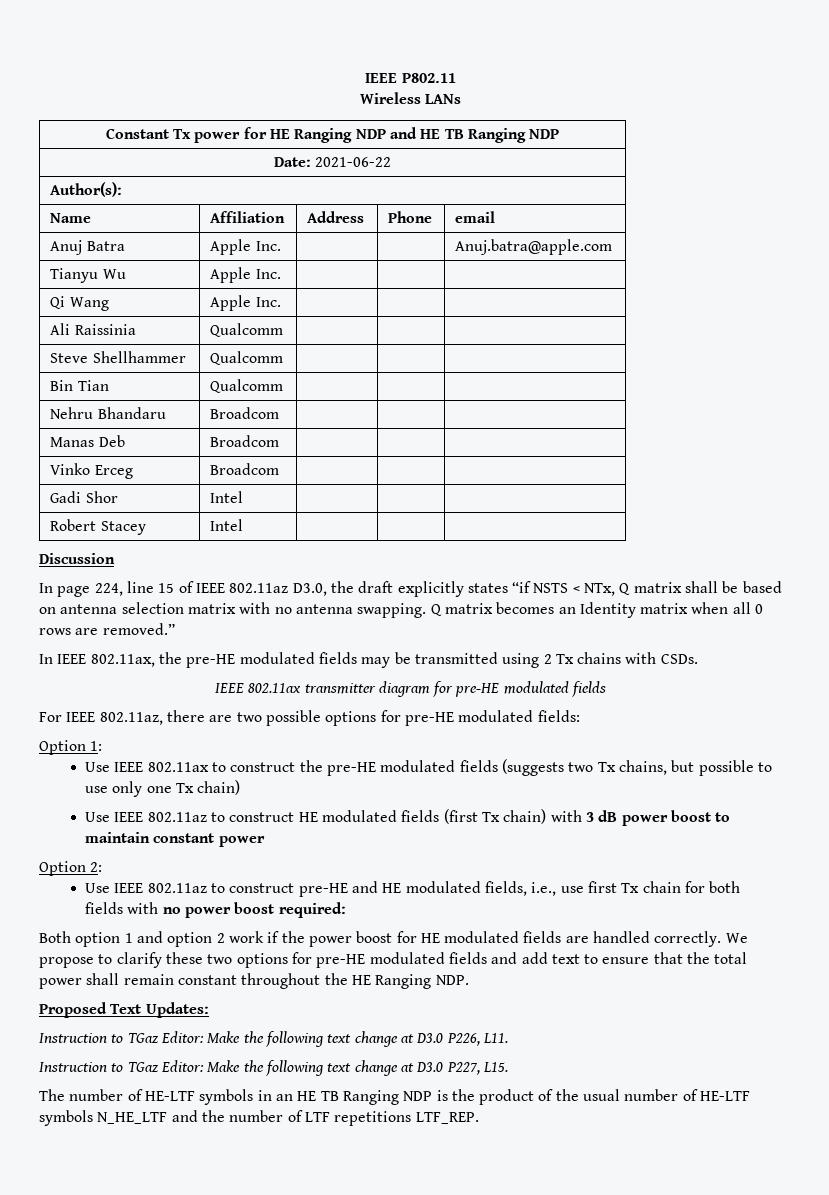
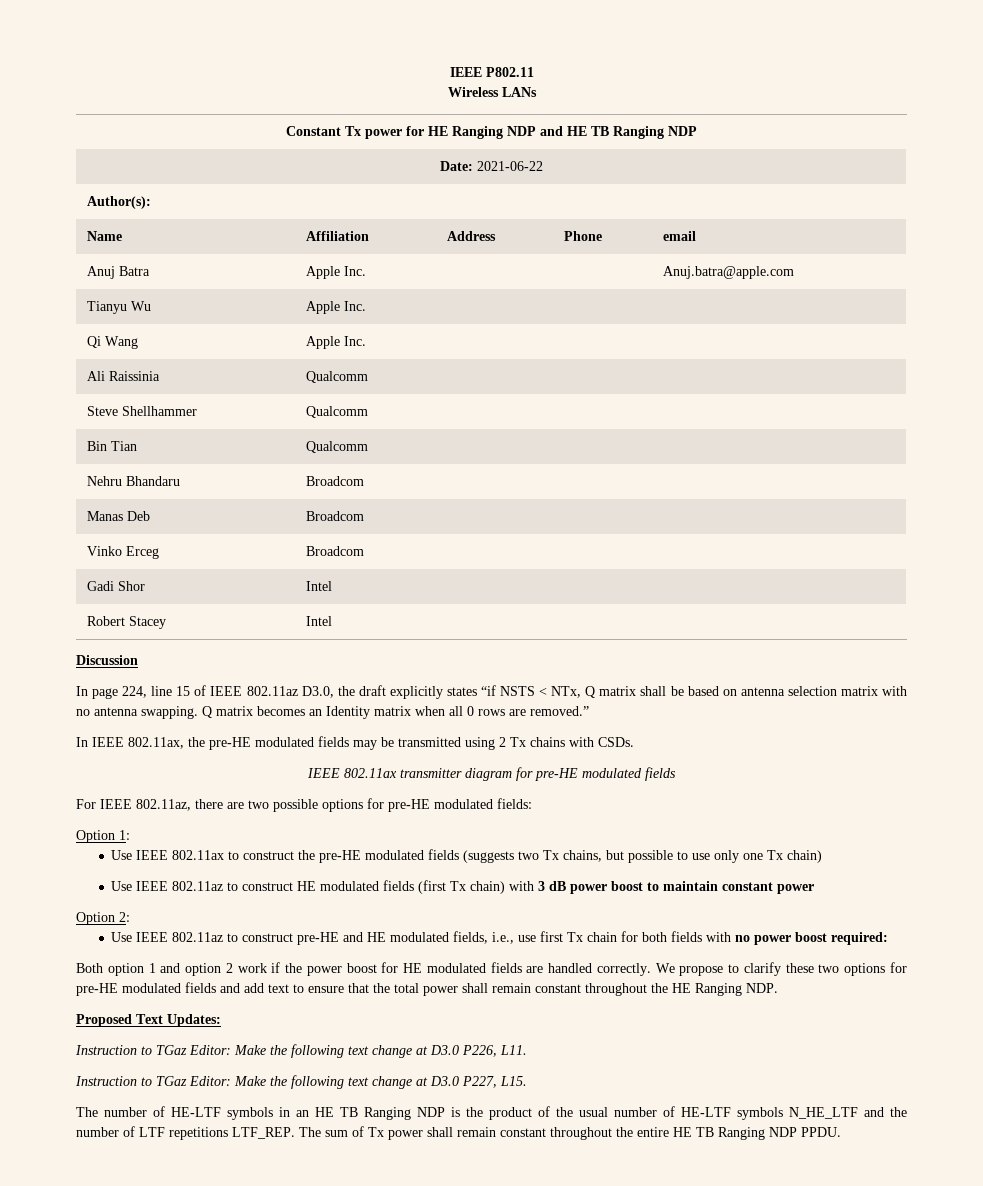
+ The sum of Tx power shall remain constant throughout the entire HE TB Ranging NDP PPDU.

